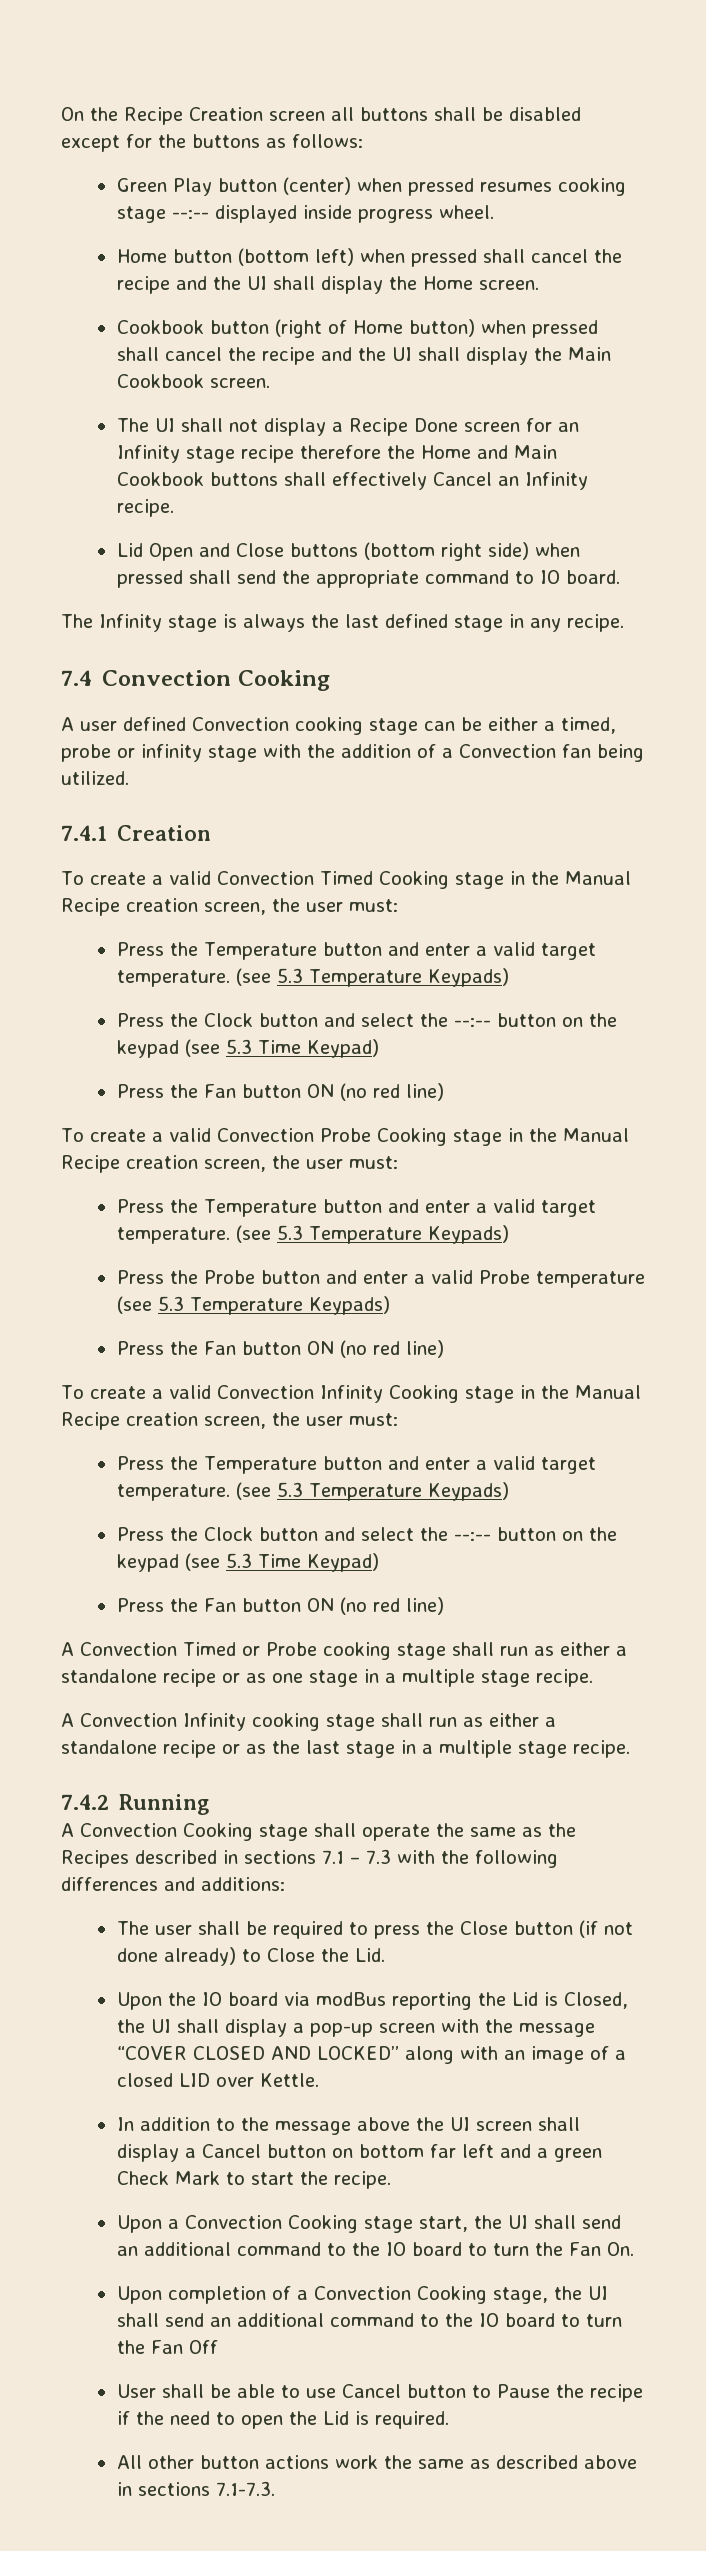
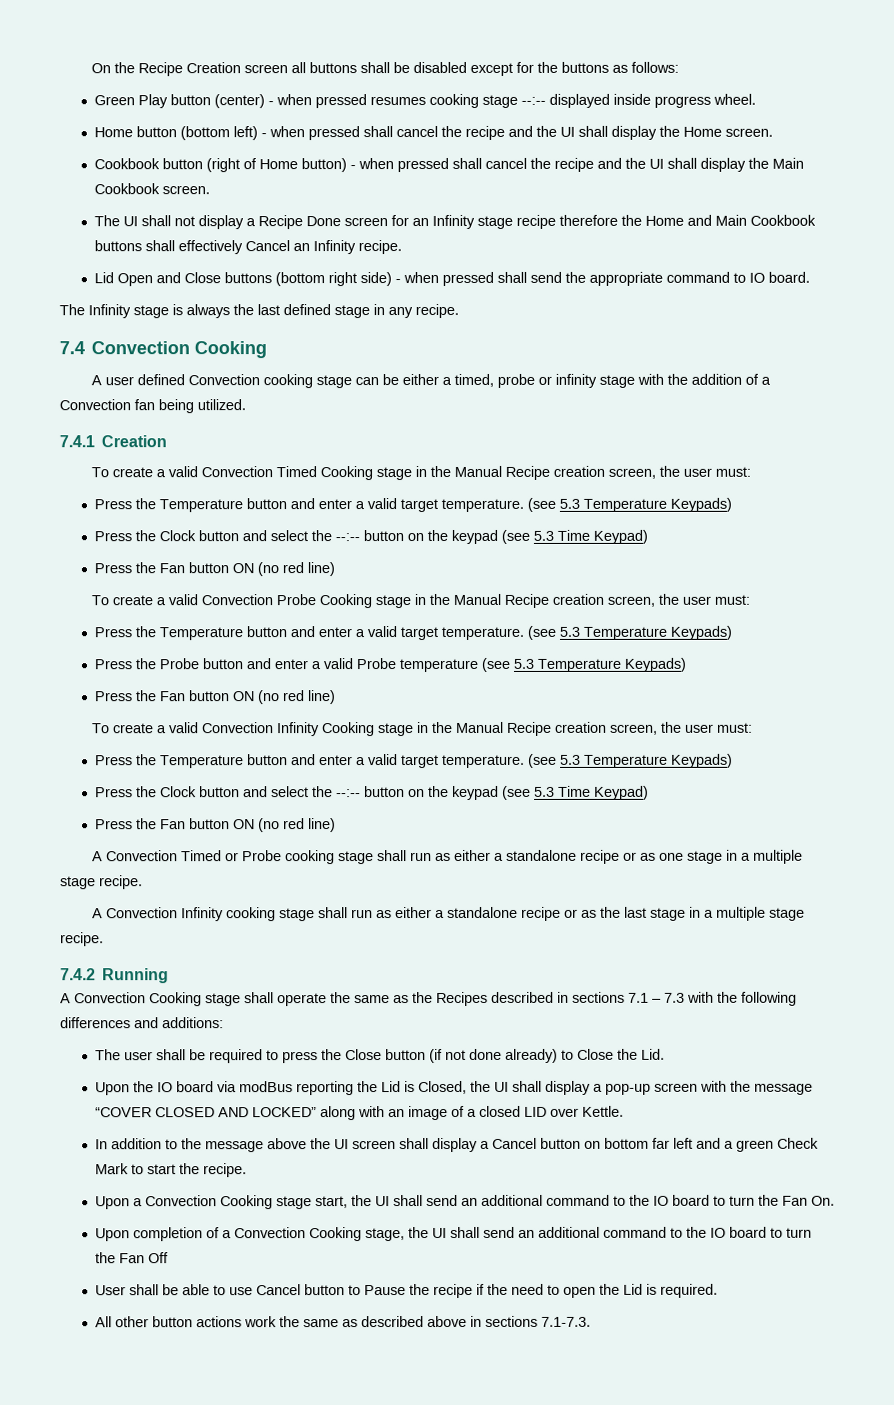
- Green Play button (center) when pressed resumes cooking stage --:-- displayed inside progress wheel.
+ Green Play button (center) - when pressed resumes cooking stage --:-- displayed inside progress wheel.
- Home button (bottom left) when pressed shall cancel the recipe and the UI shall display the Home screen.
+ Home button (bottom left) - when pressed shall cancel the recipe and the UI shall display the Home screen.
- Cookbook button (right of Home button) when pressed shall cancel the recipe and the UI shall display the Main Cookbook screen.
+ Cookbook button (right of Home button) - when pressed shall cancel the recipe and the UI shall display the Main Cookbook screen.
- Lid Open and Close buttons (bottom right side) when pressed shall send the appropriate command to IO board.
+ Lid Open and Close buttons (bottom right side) - when pressed shall send the appropriate command to IO board.

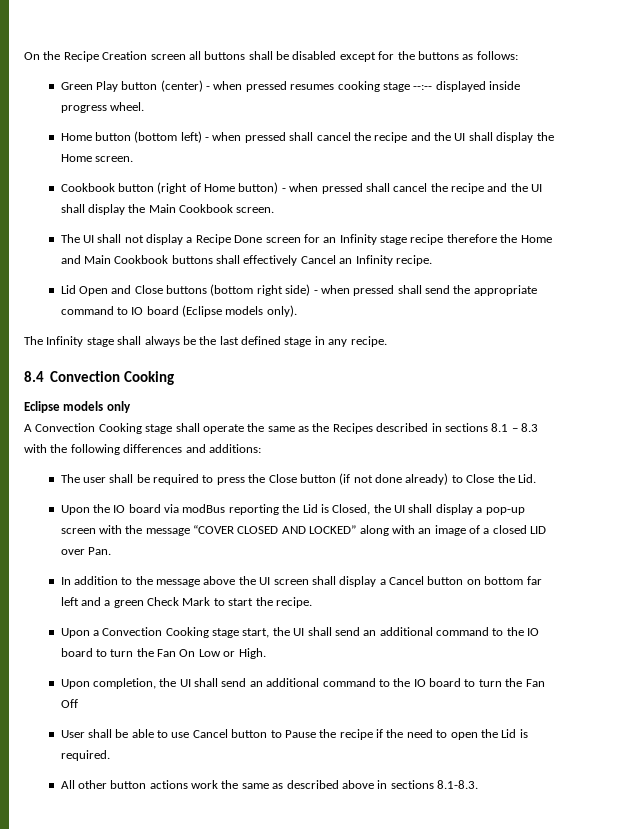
- Lid Open and Close buttons (bottom right side) - when pressed shall send the appropriate command to IO board.
+ Lid Open and Close buttons (bottom right side) - when pressed shall send the appropriate command to IO board (Eclipse models only).
- The Infinity stage is always the last defined stage in any recipe.
+ The Infinity stage shall always be the last defined stage in any recipe.
- 7.4 Convection Cooking
+ 8.4 Convection Cooking
- A user defined Convection cooking stage can be either a timed, probe or infinity stage with the addition of a Convection fan being utilized.
- 7.4.1 Creation
- To create a valid Convection Timed Cooking stage in the Manual Recipe creation screen, the user must:
- Press the Temperature button and enter a valid target temperature. (see 5.3 Temperature Keypads)
- Press the Clock button and select the --:-- button on the keypad (see 5.3 Time Keypad)
- Press the Fan button ON (no red line)
- To create a valid Convection Probe Cooking stage in the Manual Recipe creation screen, the user must:
- Press the Temperature button and enter a valid target temperature. (see 5.3 Temperature Keypads)
- Press the Probe button and enter a valid Probe temperature (see 5.3 Temperature Keypads)
- Press the Fan button ON (no red line)
- To create a valid Convection Infinity Cooking stage in the Manual Recipe creation screen, the user must:
- Press the Temperature button and enter a valid target temperature. (see 5.3 Temperature Keypads)
- Press the Clock button and select the --:-- button on the keypad (see 5.3 Time Keypad)
- Press the Fan button ON (no red line)
- A Convection Timed or Probe cooking stage shall run as either a standalone recipe or as one stage in a multiple stage recipe.
- A Convection Infinity cooking stage shall run as either a standalone recipe or as the last stage in a multiple stage recipe.
- 7.4.2 Running
+ Eclipse models only
- A Convection Cooking stage shall operate the same as the Recipes described in sections 7.1 – 7.3 with the following differences and additions:
+ A Convection Cooking stage shall operate the same as the Recipes described in sections 8.1 – 8.3 with the following differences and additions:
- Upon the IO board via modBus reporting the Lid is Closed, the UI shall display a pop-up screen with the message “COVER CLOSED AND LOCKED” along with an image of a closed LID over Kettle.
+ Upon the IO board via modBus reporting the Lid is Closed, the UI shall display a pop-up screen with the message “COVER CLOSED AND LOCKED” along with an image of a closed LID over Pan.
- Upon a Convection Cooking stage start, the UI shall send an additional command to the IO board to turn the Fan On.
- Upon completion of a Convection Cooking stage, the UI shall send an additional command to the IO board to turn the Fan Off
+ Upon a Convection Cooking stage start, the UI shall send an additional command to the IO board to turn the Fan On Low or High.
+ Upon completion, the UI shall send an additional command to the IO board to turn the Fan Off
- All other button actions work the same as described above in sections 7.1-7.3.
+ All other button actions work the same as described above in sections 8.1-8.3.

